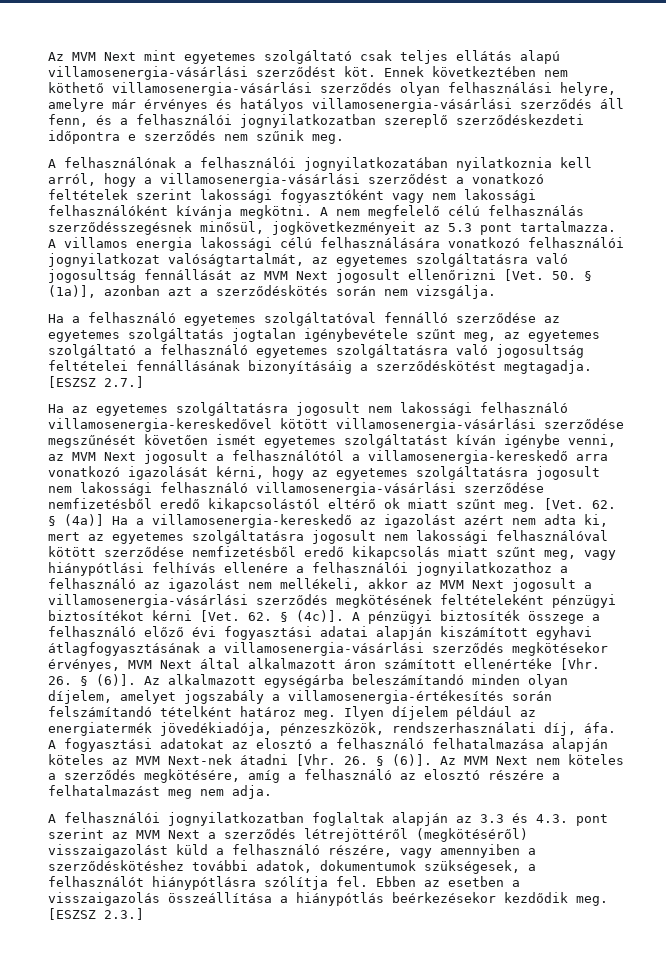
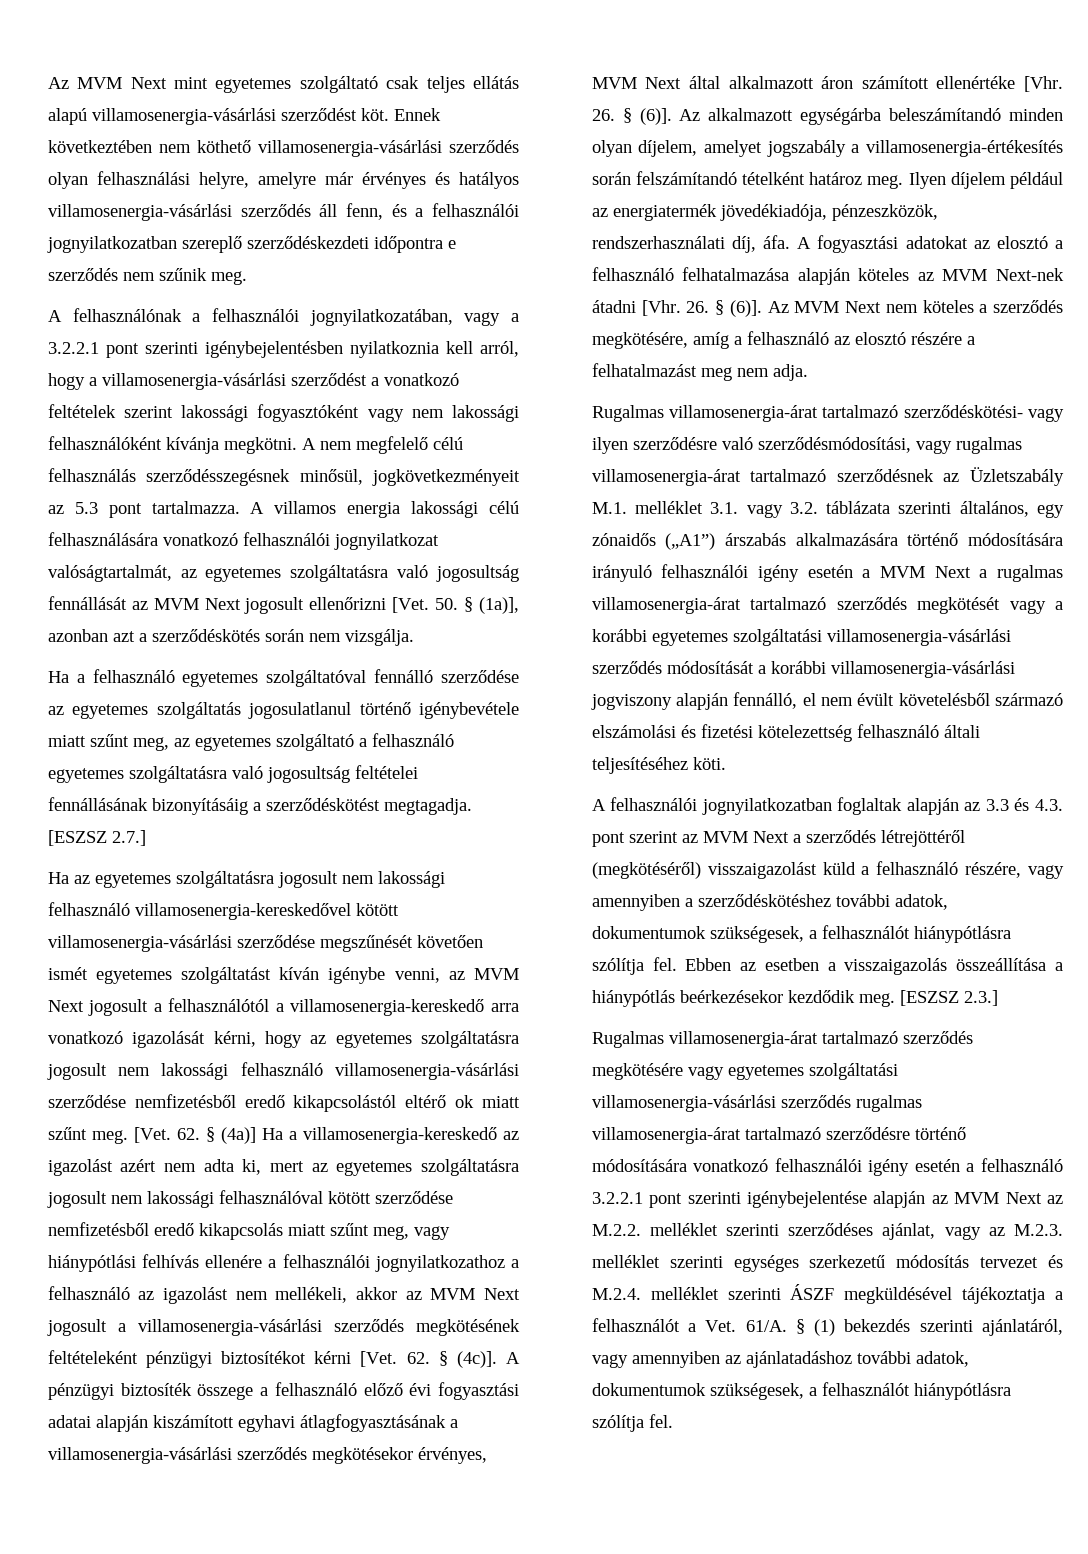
- A felhasználónak a felhasználói jognyilatkozatában nyilatkoznia kell arról, hogy a villamosenergia-vásárlási szerződést a vonatkozó feltételek szerint lakossági fogyasztóként vagy nem lakossági felhasználóként kívánja megkötni.
+ A felhasználónak a felhasználói jognyilatkozatában, vagy a 3.2.2.1 pont szerinti igénybejelentésben nyilatkoznia kell arról, hogy a villamosenergia-vásárlási szerződést a vonatkozó feltételek szerint lakossági fogyasztóként vagy nem lakossági felhasználóként kívánja megkötni.
- Ha a felhasználó egyetemes szolgáltatóval fennálló szerződése az egyetemes szolgáltatás jogtalan igénybevétele szűnt meg, az egyetemes szolgáltató a felhasználó egyetemes szolgáltatásra való jogosultság feltételei fennállásának bizonyításáig a szerződéskötést megtagadja.
+ Ha a felhasználó egyetemes szolgáltatóval fennálló szerződése az egyetemes szolgáltatás jogosulatlanul történő igénybevétele miatt szűnt meg, az egyetemes szolgáltató a felhasználó egyetemes szolgáltatásra való jogosultság feltételei fennállásának bizonyításáig a szerződéskötést megtagadja.
+ Rugalmas villamosenergia-árat tartalmazó szerződéskötési- vagy ilyen szerződésre való szerződésmódosítási, vagy rugalmas villamosenergia-árat tartalmazó szerződésnek az Üzletszabály M.1. melléklet 3.1. vagy 3.2. táblázata szerinti általános, egy zónaidős („A1”) árszabás alkalmazására történő módosítására irányuló felhasználói igény esetén a MVM Next a rugalmas villamosenergia-árat tartalmazó szerződés megkötését vagy a korábbi egyetemes szolgáltatási villamosenergia-vásárlási szerződés módosítását a korábbi villamosenergia-vásárlási jogviszony alapján fennálló, el nem évült követelésből származó elszámolási és fizetési kötelezettség felhasználó általi teljesítéséhez köti.
+ Rugalmas villamosenergia-árat tartalmazó szerződés megkötésére vagy egyetemes szolgáltatási villamosenergia-vásárlási szerződés rugalmas villamosenergia-árat tartalmazó szerződésre történő módosítására vonatkozó felhasználói igény esetén a felhasználó 3.2.2.1 pont szerinti igénybejelentése alapján az MVM Next az M.2.2. melléklet szerinti szerződéses ajánlat, vagy az M.2.3. melléklet szerinti egységes szerkezetű módosítás tervezet és M.2.4. melléklet szerinti ÁSZF megküldésével tájékoztatja a felhasználót a Vet. 61/A. § (1) bekezdés szerinti ajánlatáról, vagy amennyiben az ajánlatadáshoz további adatok, dokumentumok szükségesek, a felhasználót hiánypótlásra szólítja fel.

